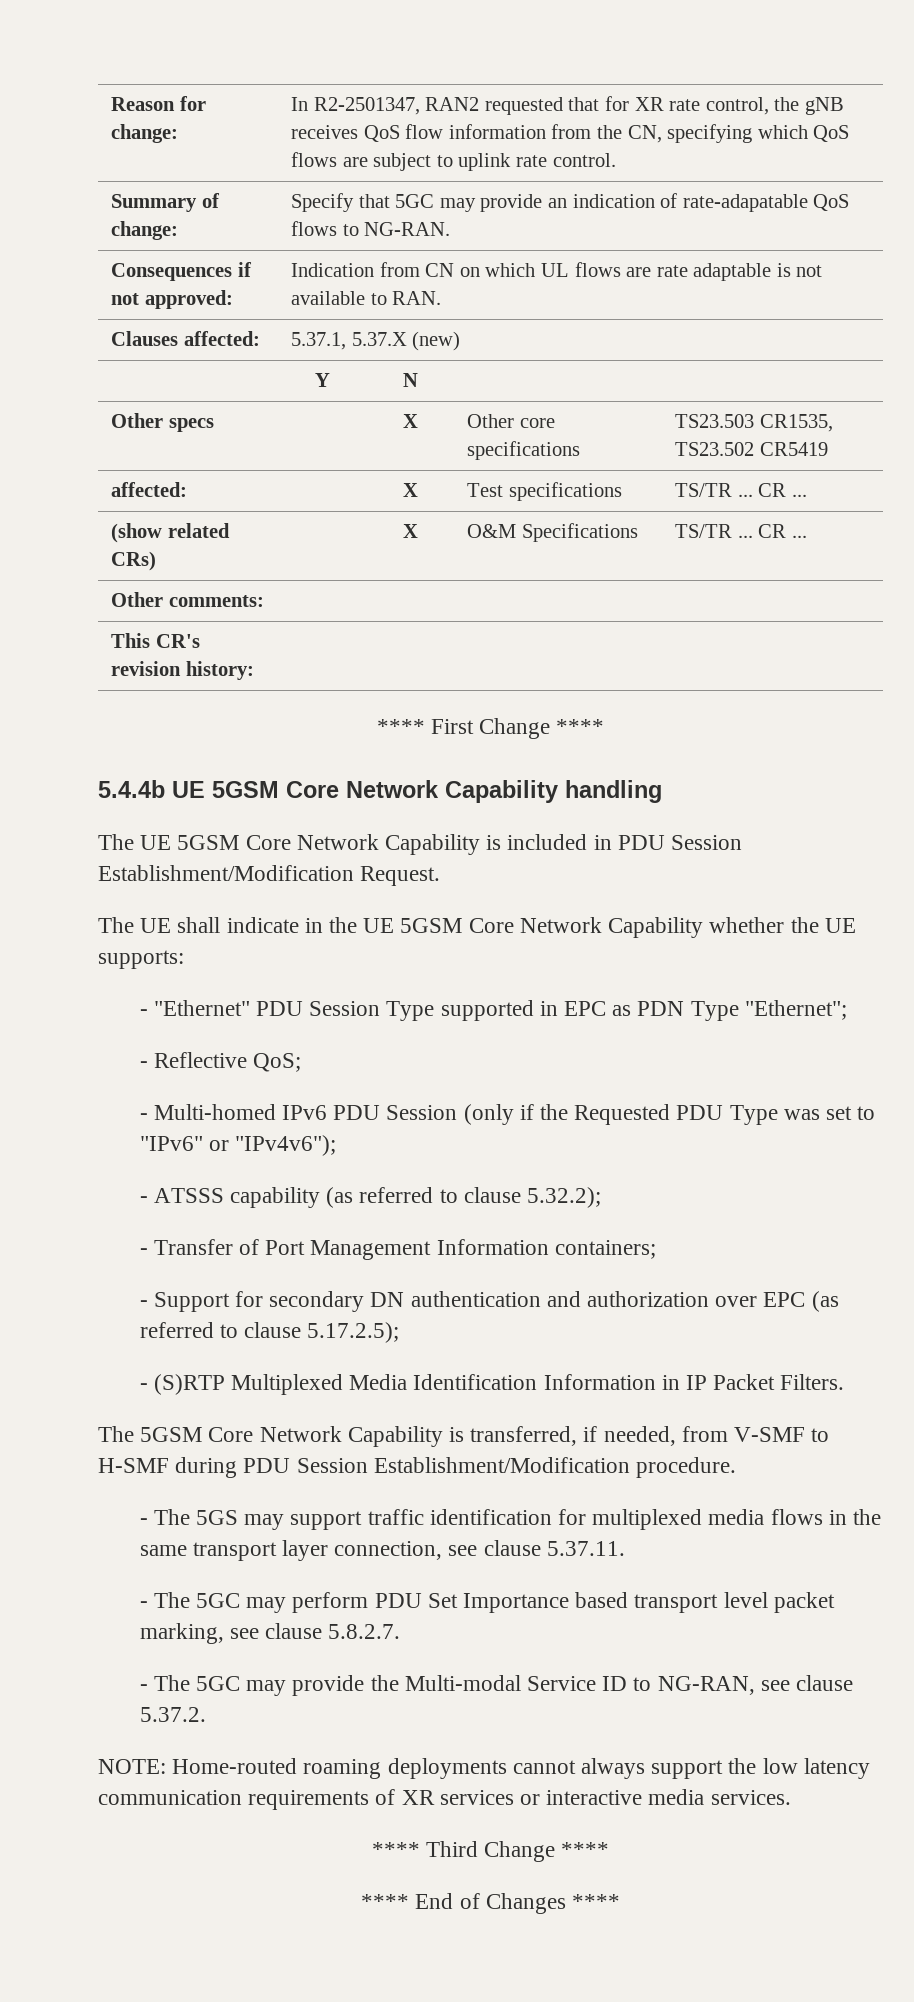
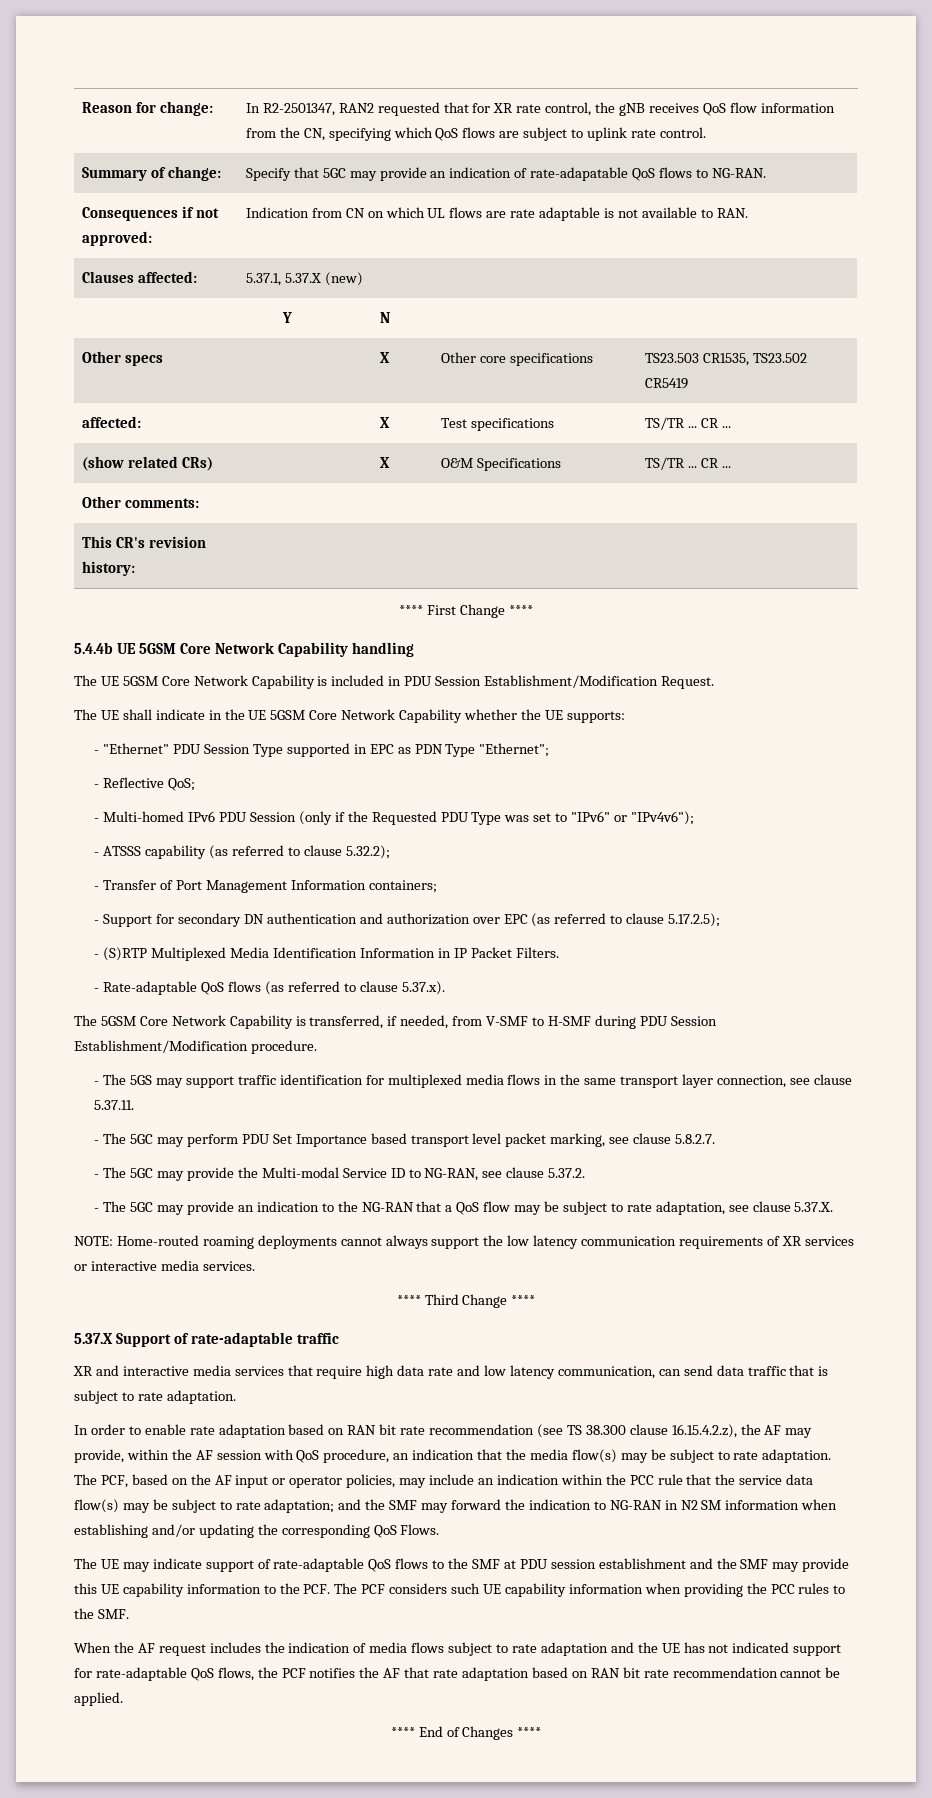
+ - Rate-adaptable QoS flows (as referred to clause 5.37.x).
+ - The 5GC may provide an indication to the NG-RAN that a QoS flow may be subject to rate adaptation, see clause 5.37.X.
+ 5.37.X Support of rate-adaptable traffic
+ XR and interactive media services that require high data rate and low latency communication, can send data traffic that is subject to rate adaptation.
+ In order to enable rate adaptation based on RAN bit rate recommendation (see TS 38.300 clause 16.15.4.2.z), the AF may provide, within the AF session with QoS procedure, an indication that the media flow(s) may be subject to rate adaptation. The PCF, based on the AF input or operator policies, may include an indication within the PCC rule that the service data flow(s) may be subject to rate adaptation; and the SMF may forward the indication to NG-RAN in N2 SM information when establishing and/or updating the corresponding QoS Flows.
+ The UE may indicate support of rate-adaptable QoS flows to the SMF at PDU session establishment and the SMF may provide this UE capability information to the PCF. The PCF considers such UE capability information when providing the PCC rules to the SMF.
+ When the AF request includes the indication of media flows subject to rate adaptation and the UE has not indicated support for rate-adaptable QoS flows, the PCF notifies the AF that rate adaptation based on RAN bit rate recommendation cannot be applied.

